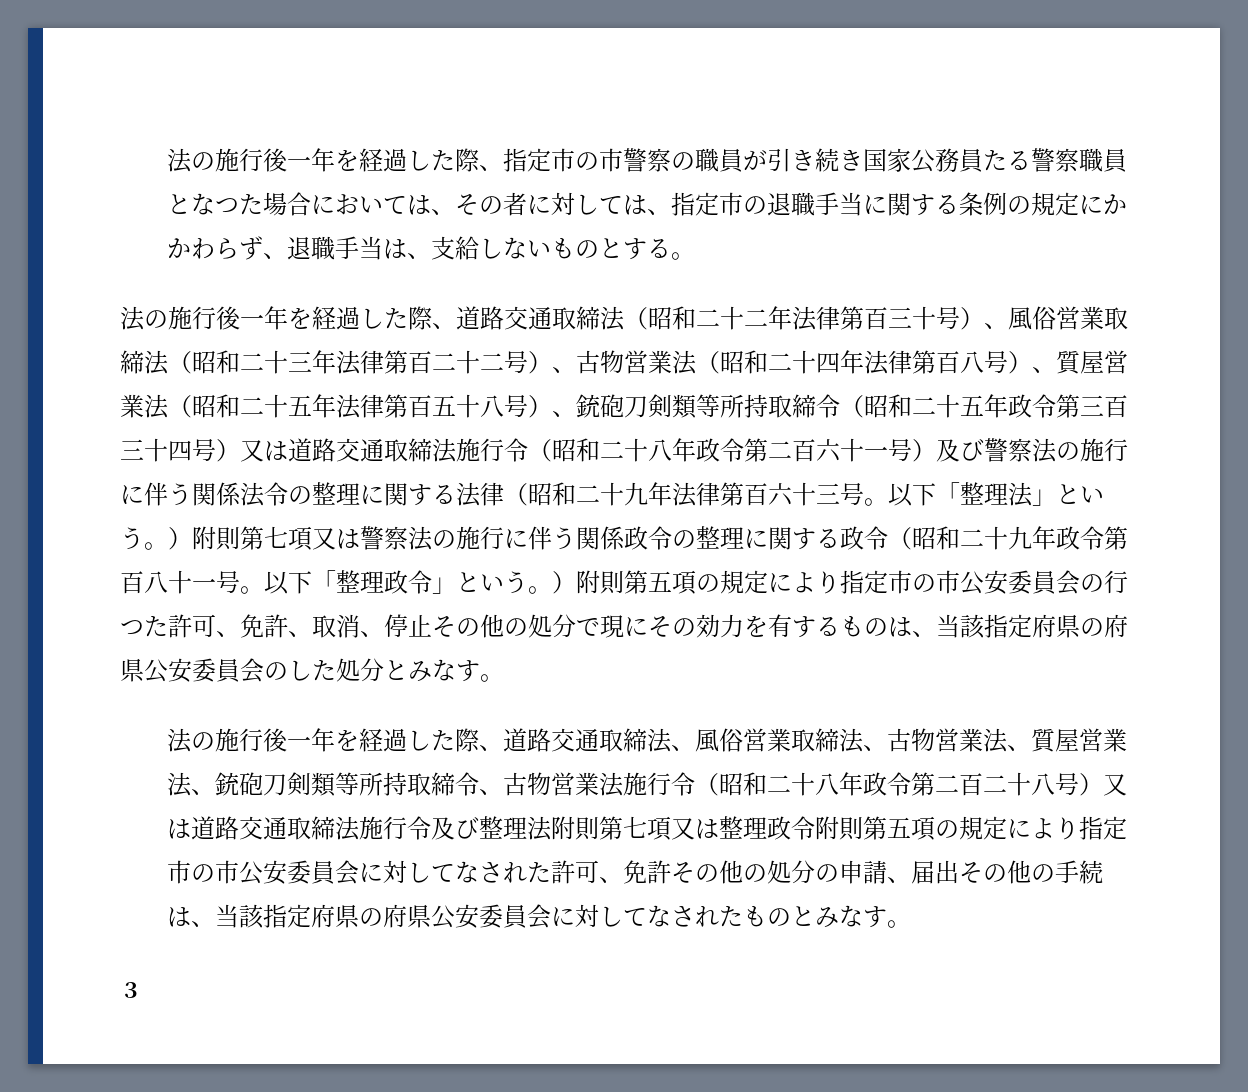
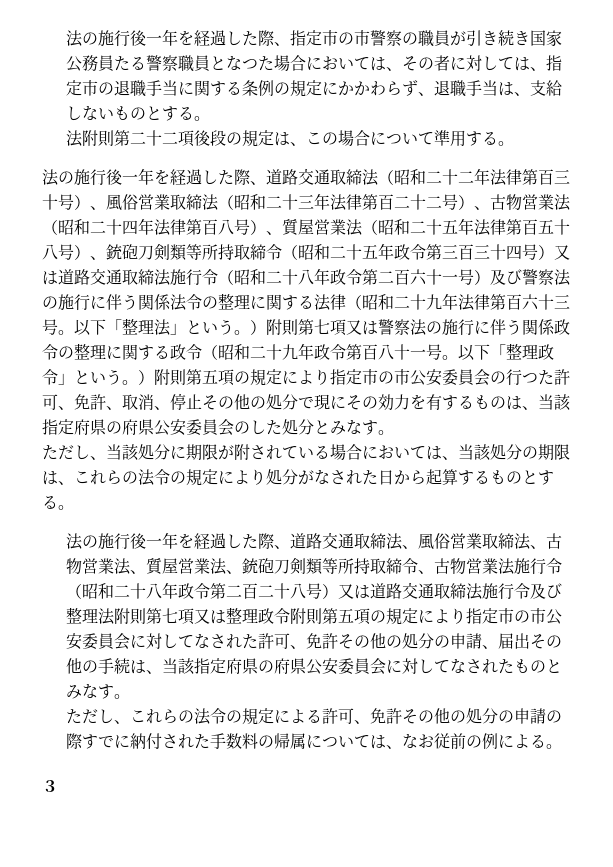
+ 法附則第二十二項後段の規定は、この場合について準用する。
+ ただし、当該処分に期限が附されている場合においては、当該処分の期限は、これらの法令の規定により処分がなされた日から起算するものとする。
+ ただし、これらの法令の規定による許可、免許その他の処分の申請の際すでに納付された手数料の帰属については、なお従前の例による。

